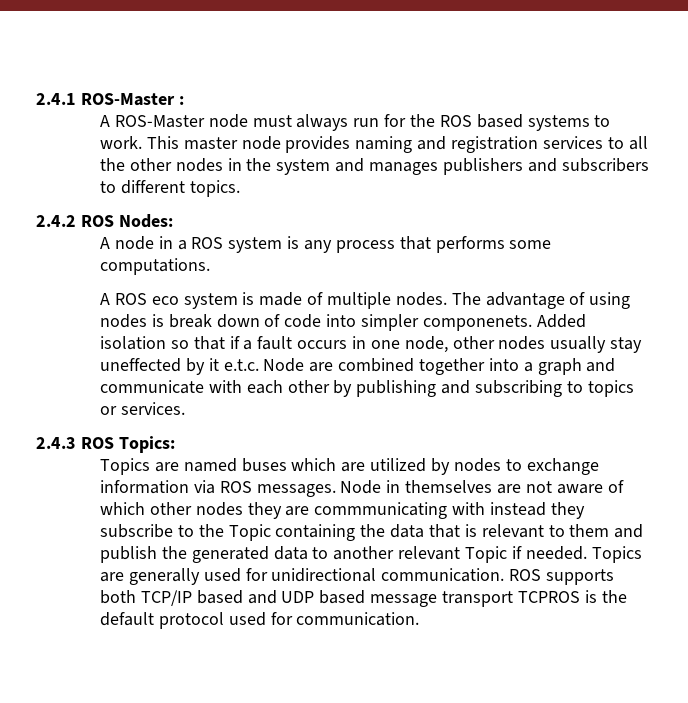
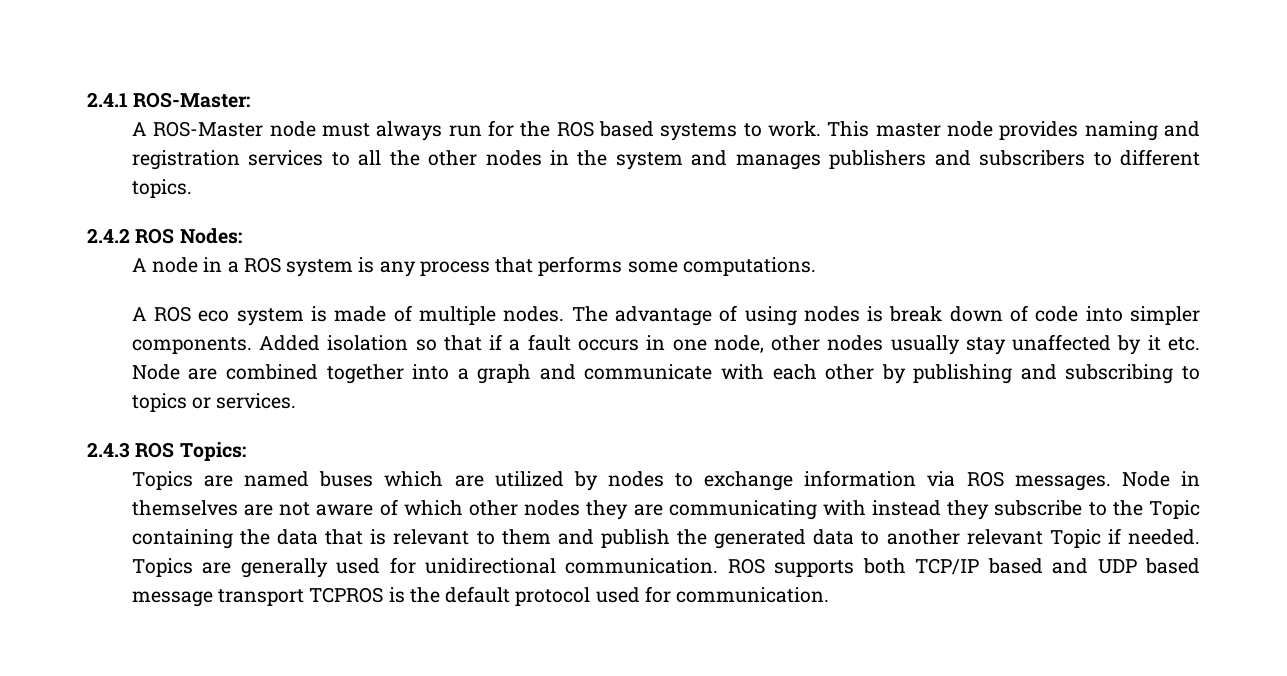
- 2.4.1 ROS-Master :
+ 2.4.1 ROS-Master:
- The advantage of using nodes is break down of code into simpler componenets.
+ The advantage of using nodes is break down of code into simpler components.
- Added isolation so that if a fault occurs in one node, other nodes usually stay uneffected by it e.t.c. Node are combined together into a graph and communicate with each other by publishing and subscribing to topics or services.
+ Added isolation so that if a fault occurs in one node, other nodes usually stay unaffected by it etc. Node are combined together into a graph and communicate with each other by publishing and subscribing to topics or services.
- Node in themselves are not aware of which other nodes they are commmunicating with instead they subscribe to the Topic containing the data that is relevant to them and publish the generated data to another relevant Topic if needed.
+ Node in themselves are not aware of which other nodes they are communicating with instead they subscribe to the Topic containing the data that is relevant to them and publish the generated data to another relevant Topic if needed.

